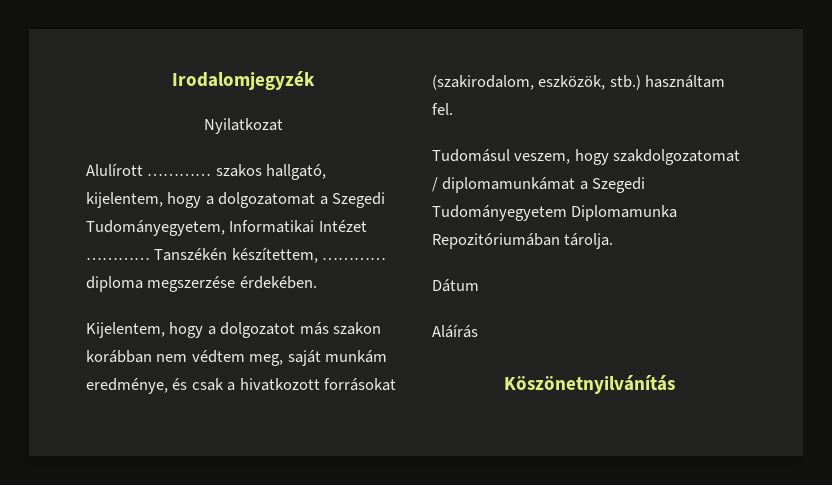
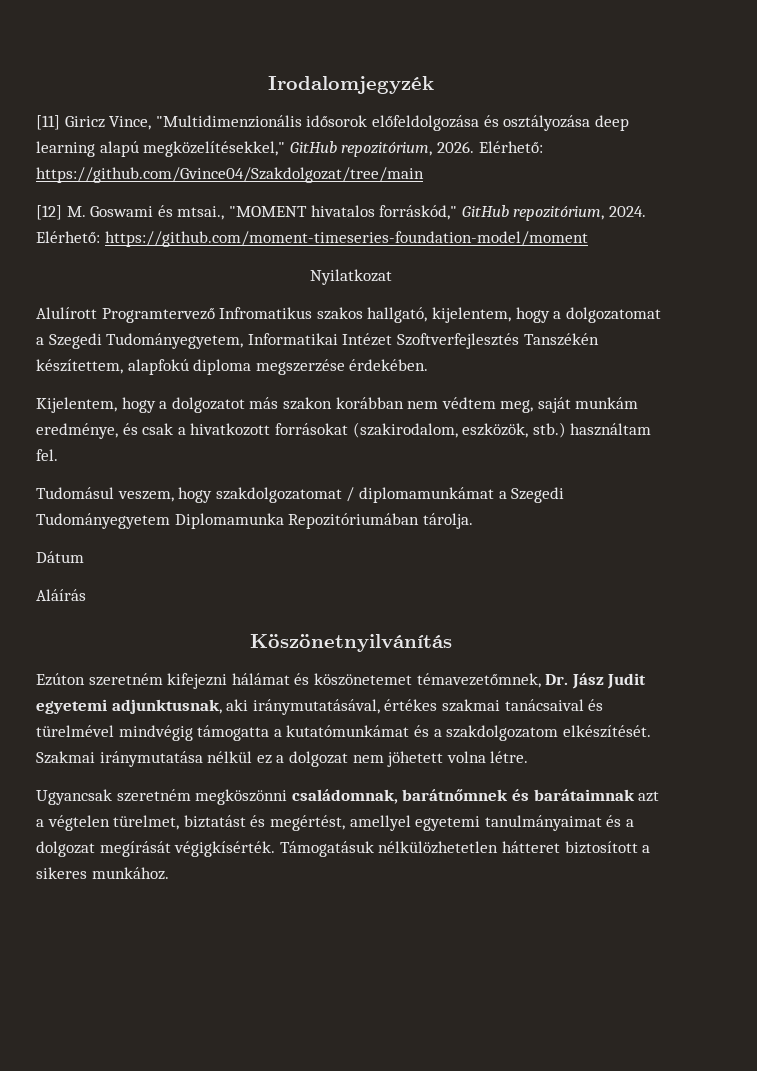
+ [11] Giricz Vince, "Multidimenzionális idősorok előfeldolgozása és osztályozása deep learning alapú megközelítésekkel," GitHub repozitórium, 2026. Elérhető: https://github.com/Gvince04/Szakdolgozat/tree/main
+ [12] M. Goswami és mtsai., "MOMENT hivatalos forráskód," GitHub repozitórium, 2024. Elérhető: https://github.com/moment-timeseries-foundation-model/moment
- Alulírott ………… szakos hallgató, kijelentem, hogy a dolgozatomat a Szegedi Tudományegyetem, Informatikai Intézet ………… Tanszékén készítettem, ………… diploma megszerzése érdekében.
+ Alulírott Programtervező Infromatikus szakos hallgató, kijelentem, hogy a dolgozatomat a Szegedi Tudományegyetem, Informatikai Intézet Szoftverfejlesztés Tanszékén készítettem, alapfokú diploma megszerzése érdekében.
+ Ezúton szeretném kifejezni hálámat és köszönetemet témavezetőmnek, Dr. Jász Judit egyetemi adjunktusnak, aki iránymutatásával, értékes szakmai tanácsaival és türelmével mindvégig támogatta a kutatómunkámat és a szakdolgozatom elkészítését. Szakmai iránymutatása nélkül ez a dolgozat nem jöhetett volna létre.
+ Ugyancsak szeretném megköszönni családomnak, barátnőmnek és barátaimnak azt a végtelen türelmet, biztatást és megértést, amellyel egyetemi tanulmányaimat és a dolgozat megírását végigkísérték. Támogatásuk nélkülözhetetlen hátteret biztosított a sikeres munkához.

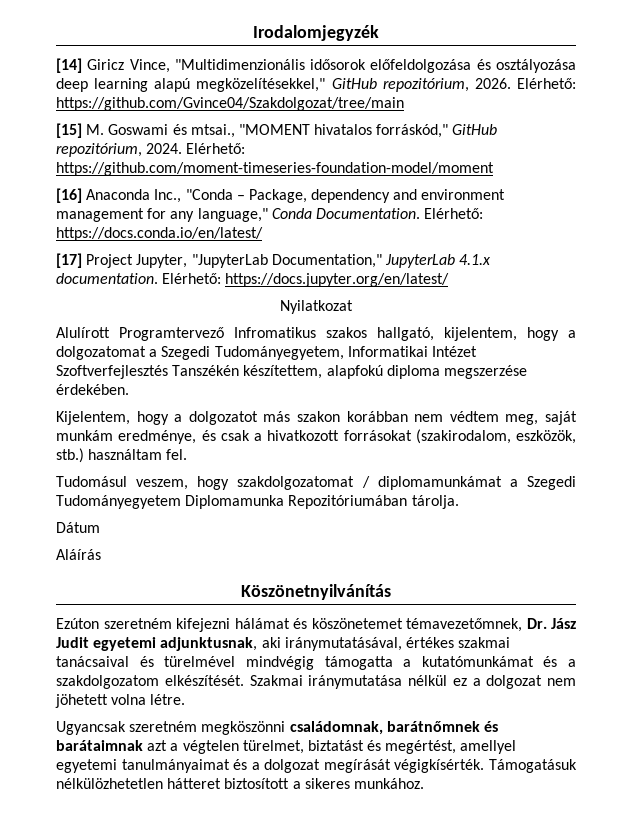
- [11] Giricz Vince, "Multidimenzionális idősorok előfeldolgozása és osztályozása deep learning alapú megközelítésekkel," GitHub repozitórium, 2026.
+ [14] Giricz Vince, "Multidimenzionális idősorok előfeldolgozása és osztályozása deep learning alapú megközelítésekkel," GitHub repozitórium, 2026.
- [12] M. Goswami és mtsai., "MOMENT hivatalos forráskód," GitHub repozitórium, 2024.
+ [15] M. Goswami és mtsai., "MOMENT hivatalos forráskód," GitHub repozitórium, 2024.
+ [16] Anaconda Inc., "Conda – Package, dependency and environment management for any language," Conda Documentation. Elérhető: https://docs.conda.io/en/latest/
+ [17] Project Jupyter, "JupyterLab Documentation," JupyterLab 4.1.x documentation. Elérhető: https://docs.jupyter.org/en/latest/

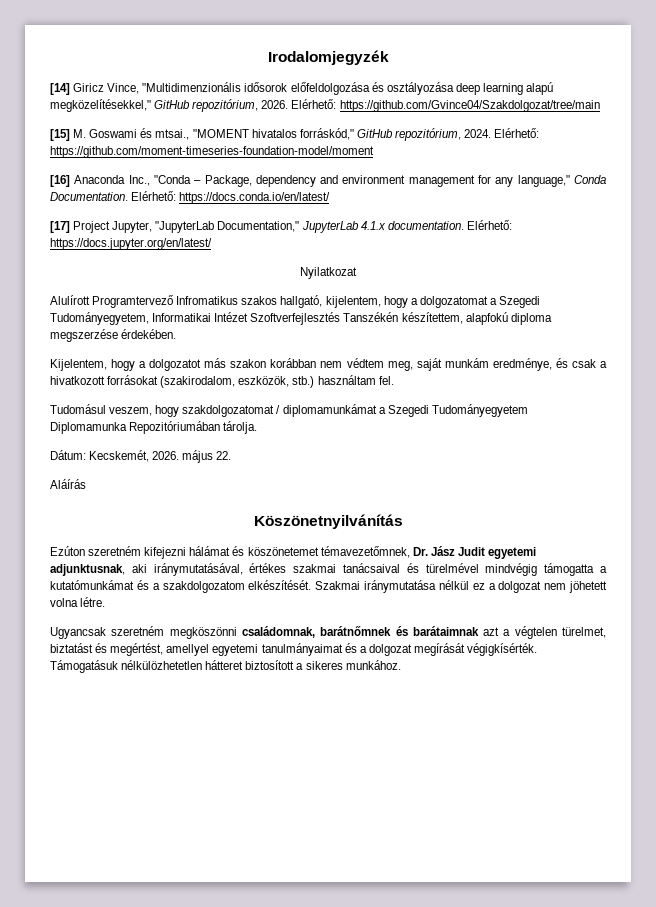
- Dátum
+ Dátum: Kecskemét, 2026. május 22.

